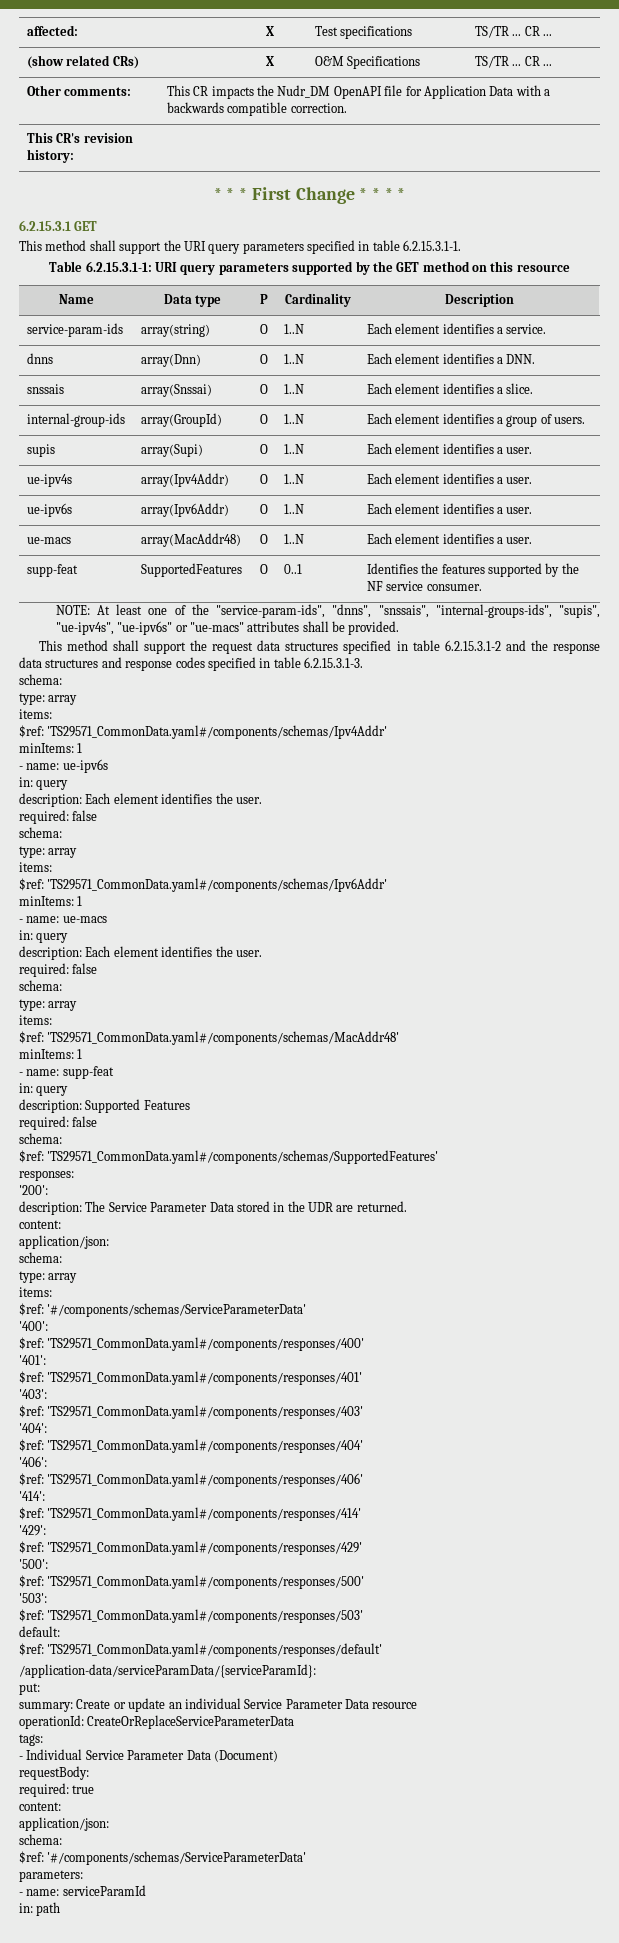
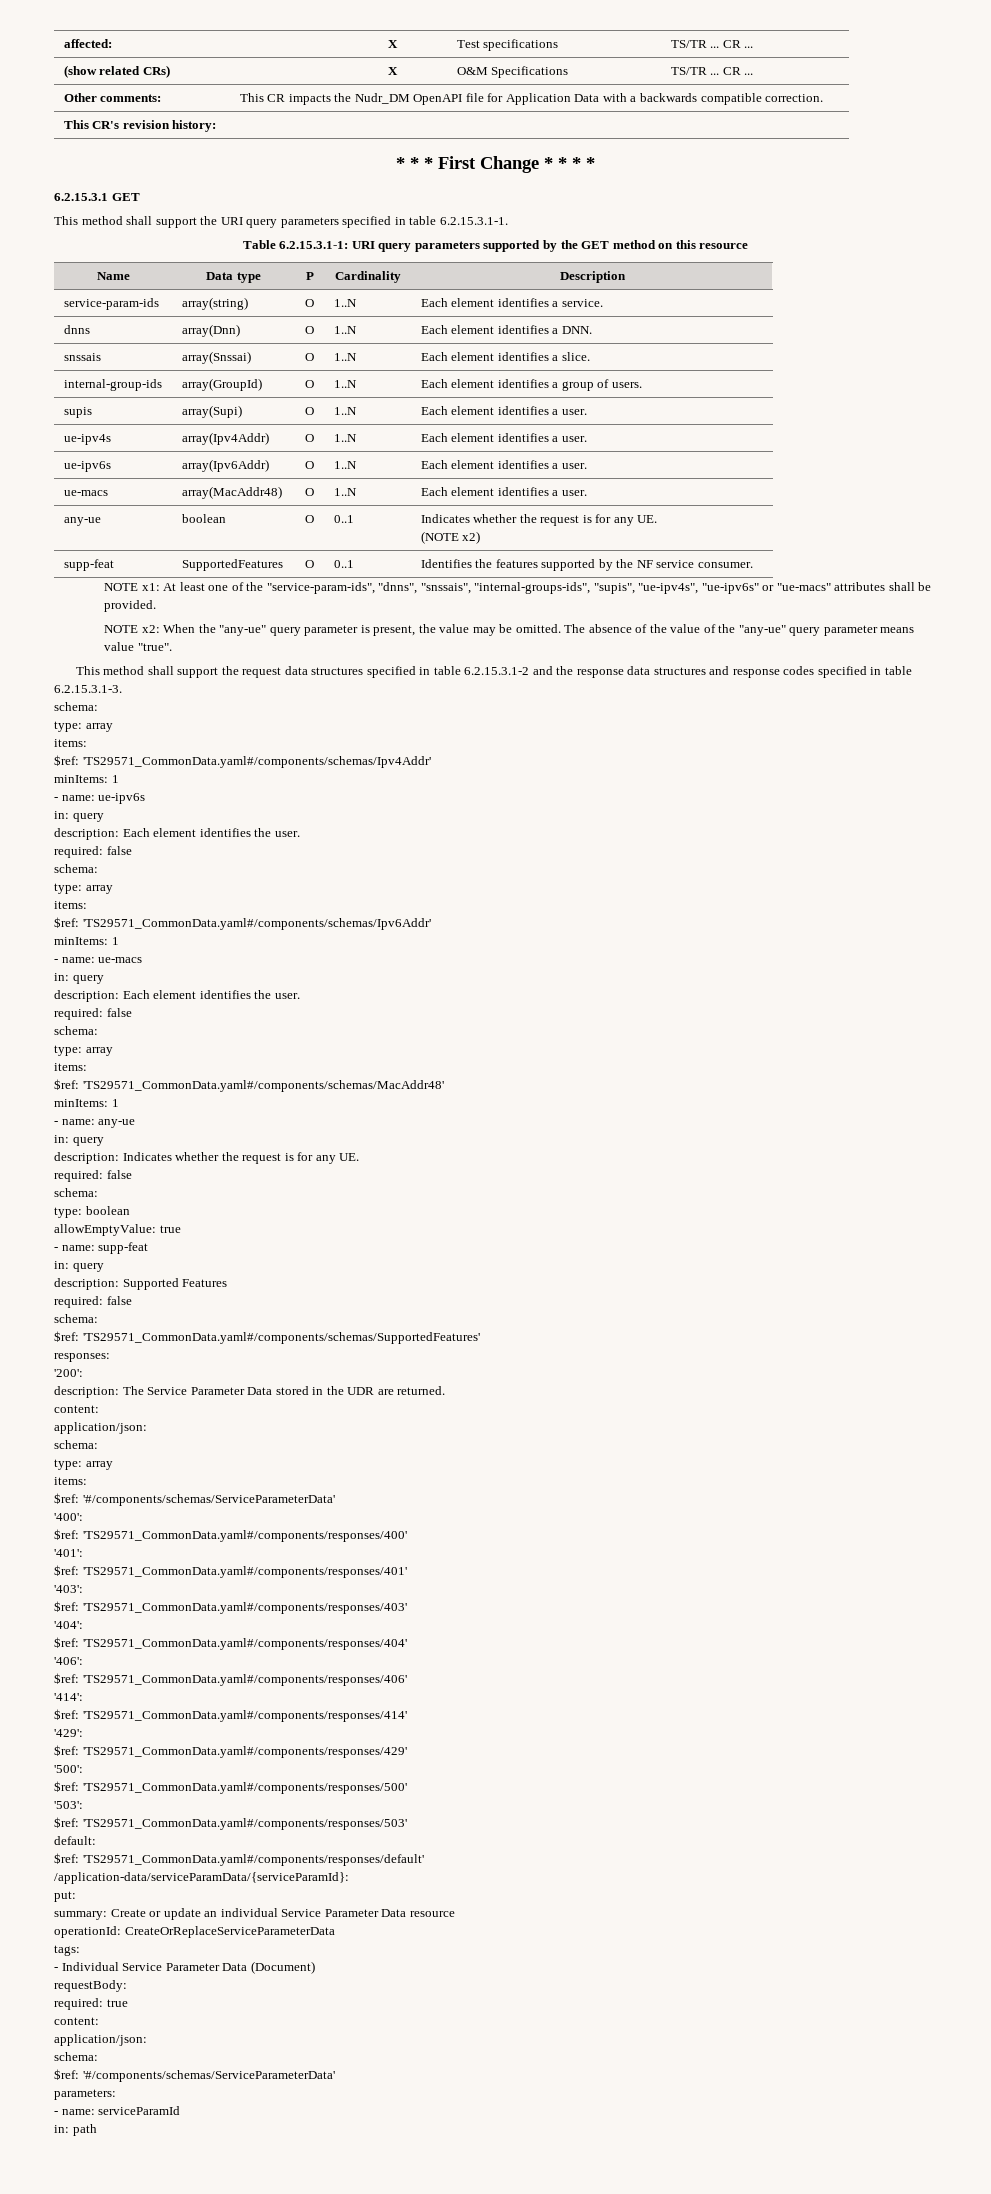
+ any-ue | boolean | O | 0..1 | Indicates whether the request is for any UE.
+ (NOTE x2)
- NOTE: At least one of the "service-param-ids", "dnns", "snssais", "internal-groups-ids", "supis", "ue-ipv4s", "ue-ipv6s" or "ue-macs" attributes shall be provided.
+ NOTE x1: At least one of the "service-param-ids", "dnns", "snssais", "internal-groups-ids", "supis", "ue-ipv4s", "ue-ipv6s" or "ue-macs" attributes shall be provided.
+ NOTE x2: When the "any-ue" query parameter is present, the value may be omitted. The absence of the value of the "any-ue" query parameter means value "true".
+ - name: any-ue
+ in: query
+ description: Indicates whether the request is for any UE.
+ required: false
+ schema:
+ type: boolean
+ allowEmptyValue: true

